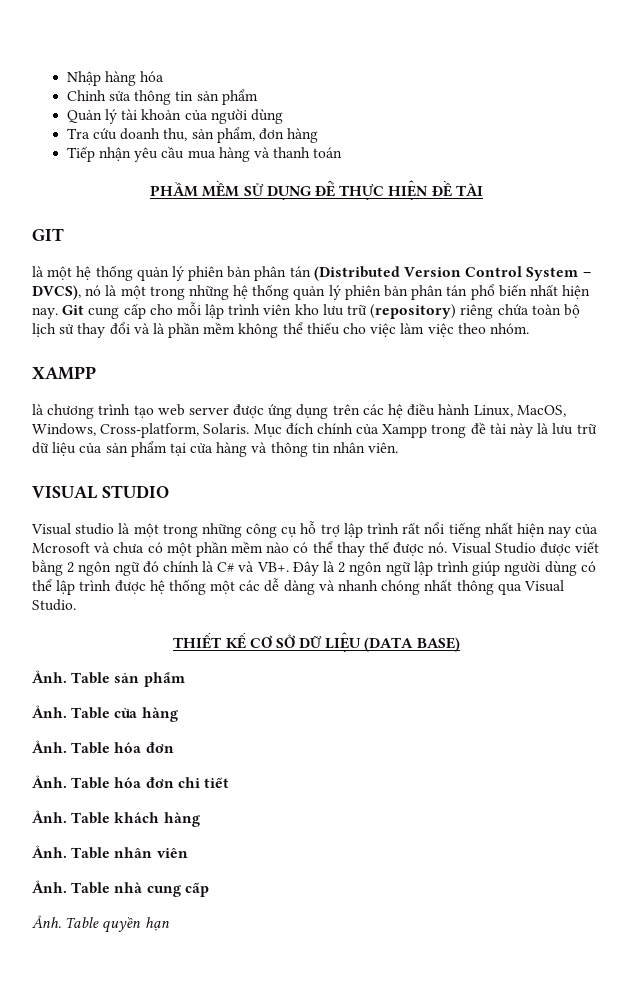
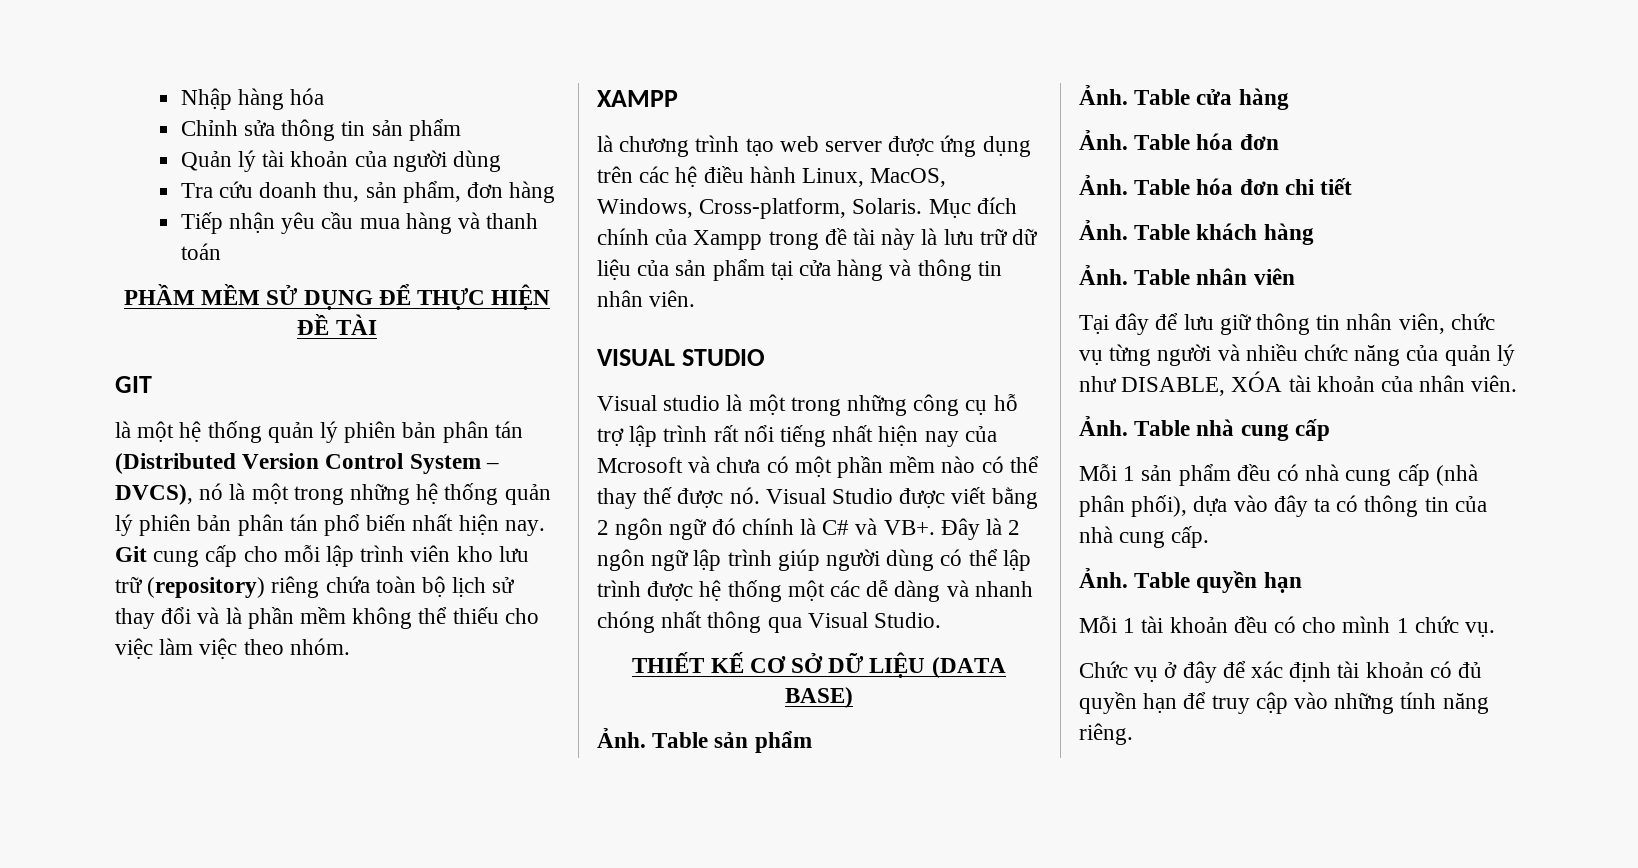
+ Tại đây để lưu giữ thông tin nhân viên, chức vụ từng người và nhiều chức năng của quản lý như DISABLE, XÓA tài khoản của nhân viên.
+ Mỗi 1 sản phẩm đều có nhà cung cấp (nhà phân phối), dựa vào đây ta có thông tin của nhà cung cấp.
  Ảnh. Table quyền hạn
+ Mỗi 1 tài khoản đều có cho mình 1 chức vụ.
+ Chức vụ ở đây để xác định tài khoản có đủ quyền hạn để truy cập vào những tính năng riêng.

